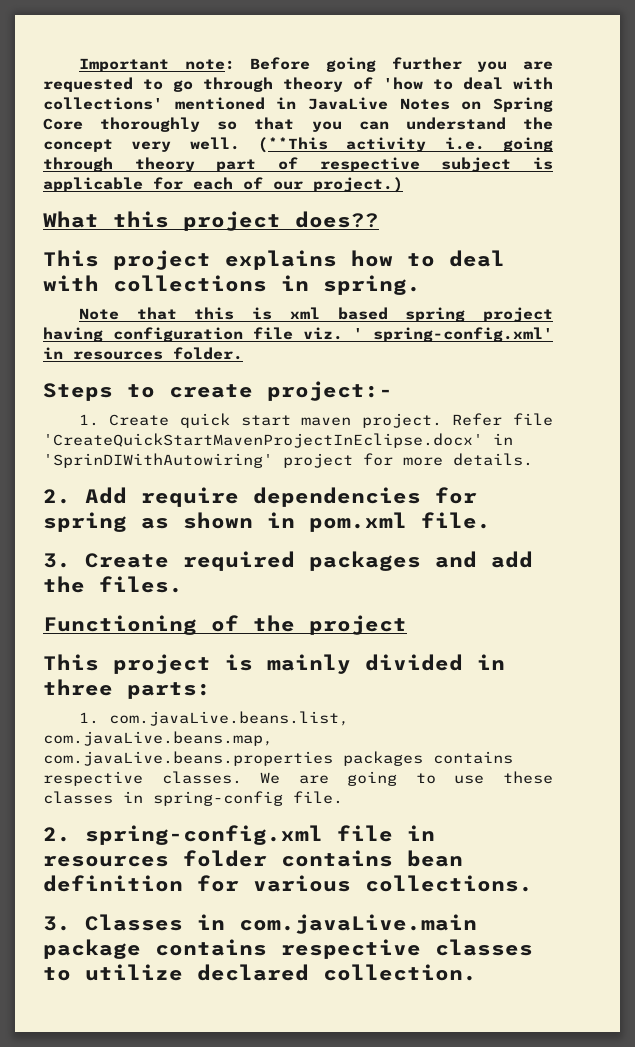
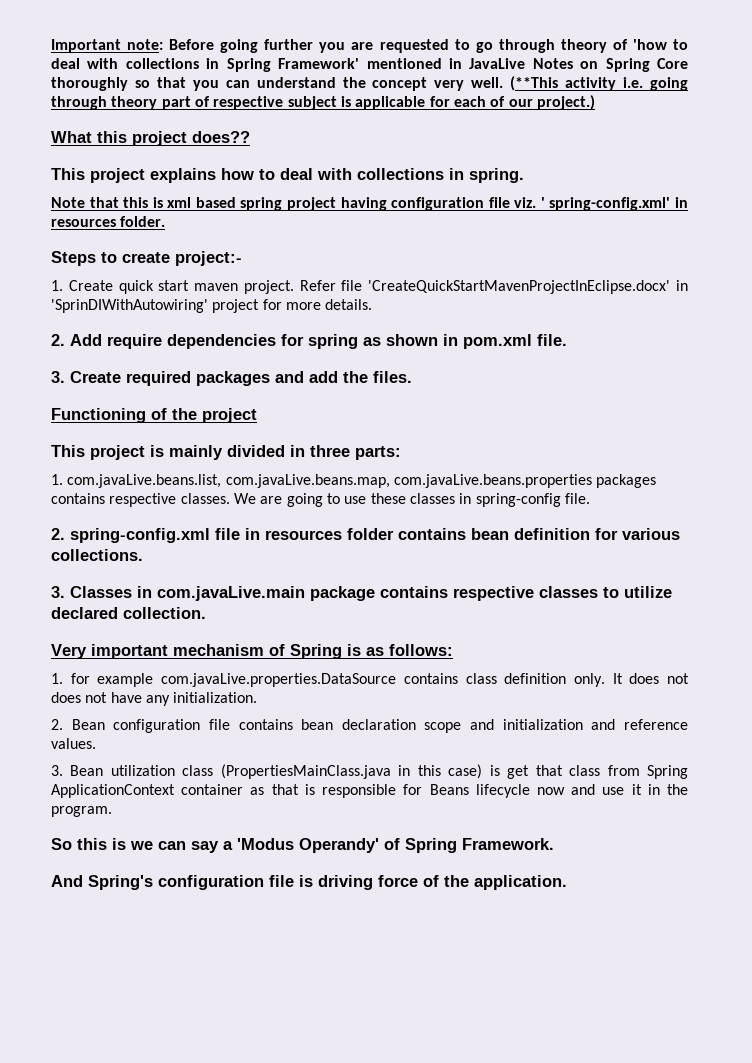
- Important note: Before going further you are requested to go through theory of 'how to deal with collections' mentioned in JavaLive Notes on Spring Core thoroughly so that you can understand the concept very well.
+ Important note: Before going further you are requested to go through theory of 'how to deal with collections in Spring Framework' mentioned in JavaLive Notes on Spring Core thoroughly so that you can understand the concept very well.
+ Very important mechanism of Spring is as follows:
+ 1. for example com.javaLive.properties.DataSource contains class definition only. It does not does not have any initialization.
+ 2. Bean configuration file contains bean declaration scope and initialization and reference values.
+ 3. Bean utilization class (PropertiesMainClass.java in this case) is get that class from Spring ApplicationContext container as that is responsible for Beans lifecycle now and use it in the program.
+ So this is we can say a 'Modus Operandy' of Spring Framework.
+ And Spring's configuration file is driving force of the application.

